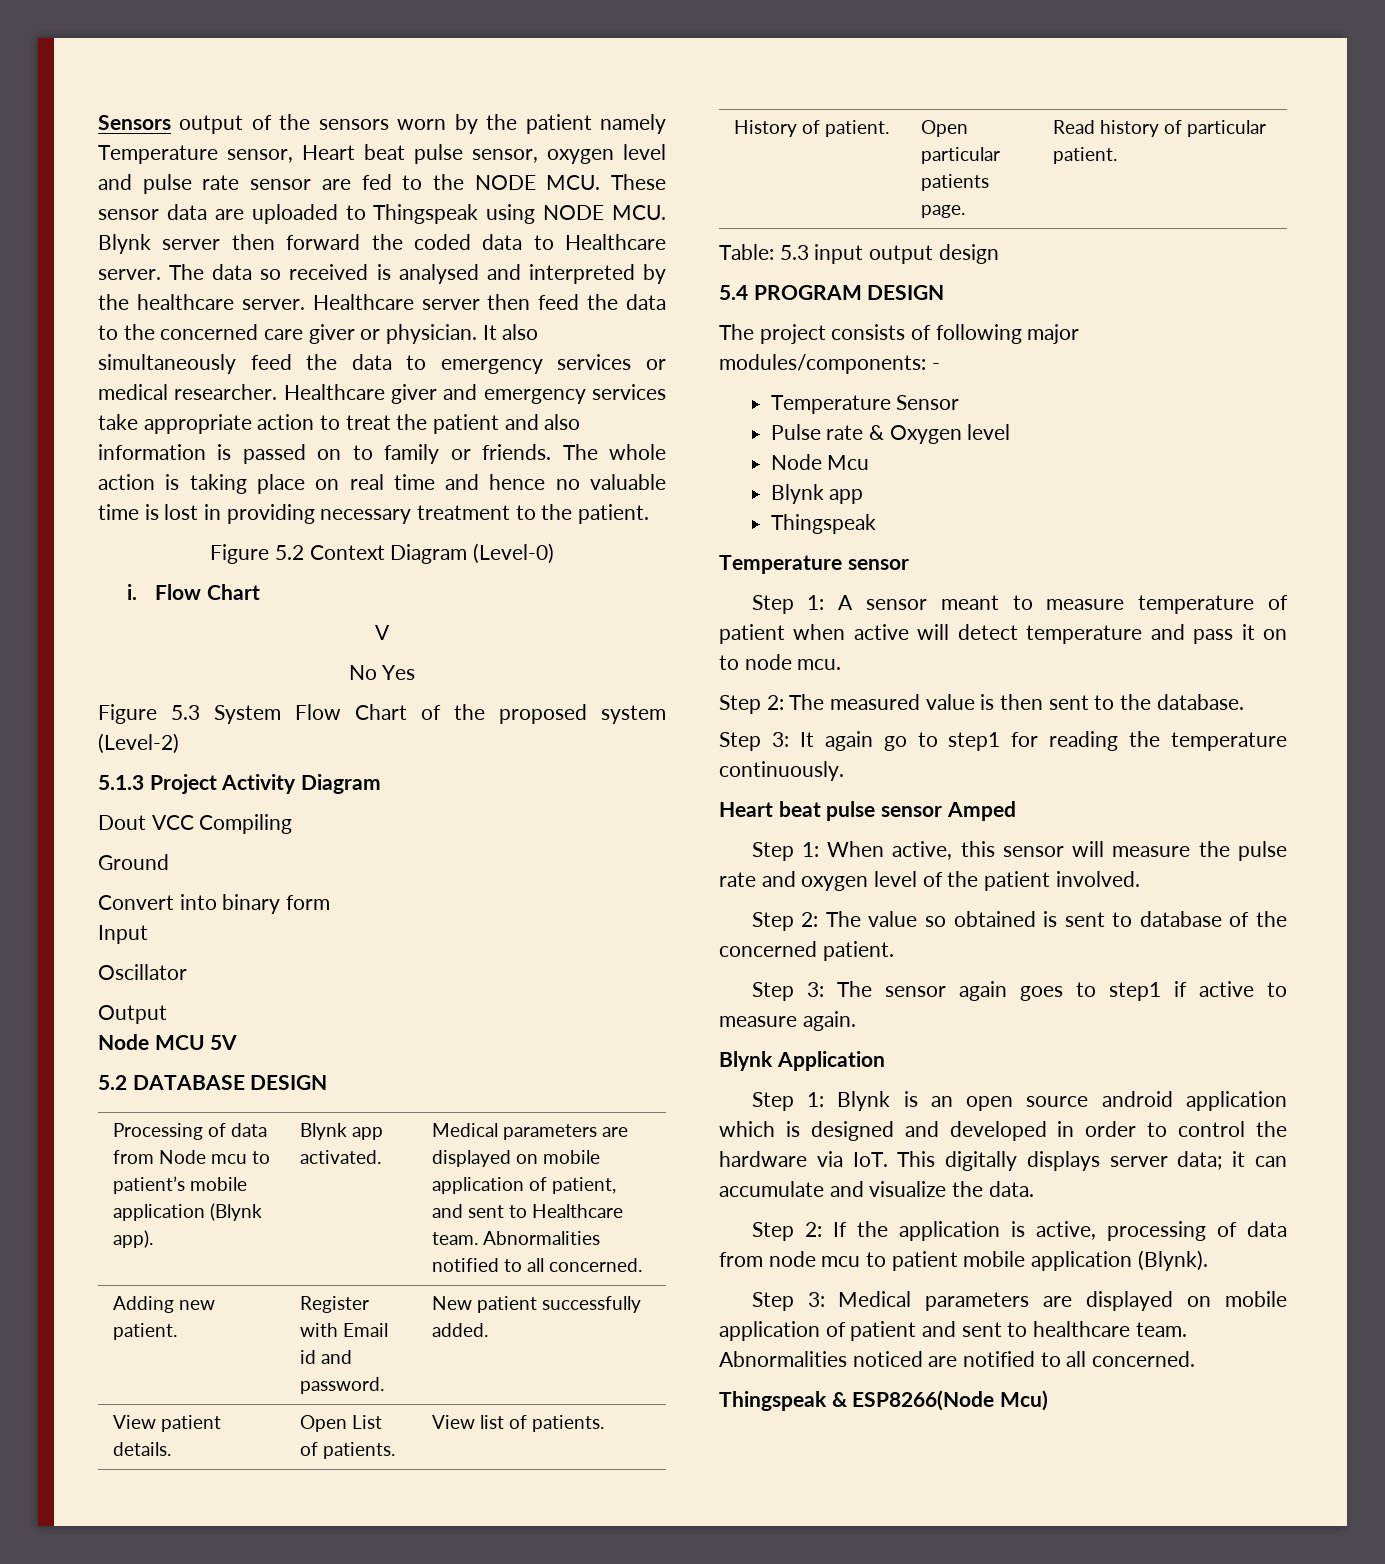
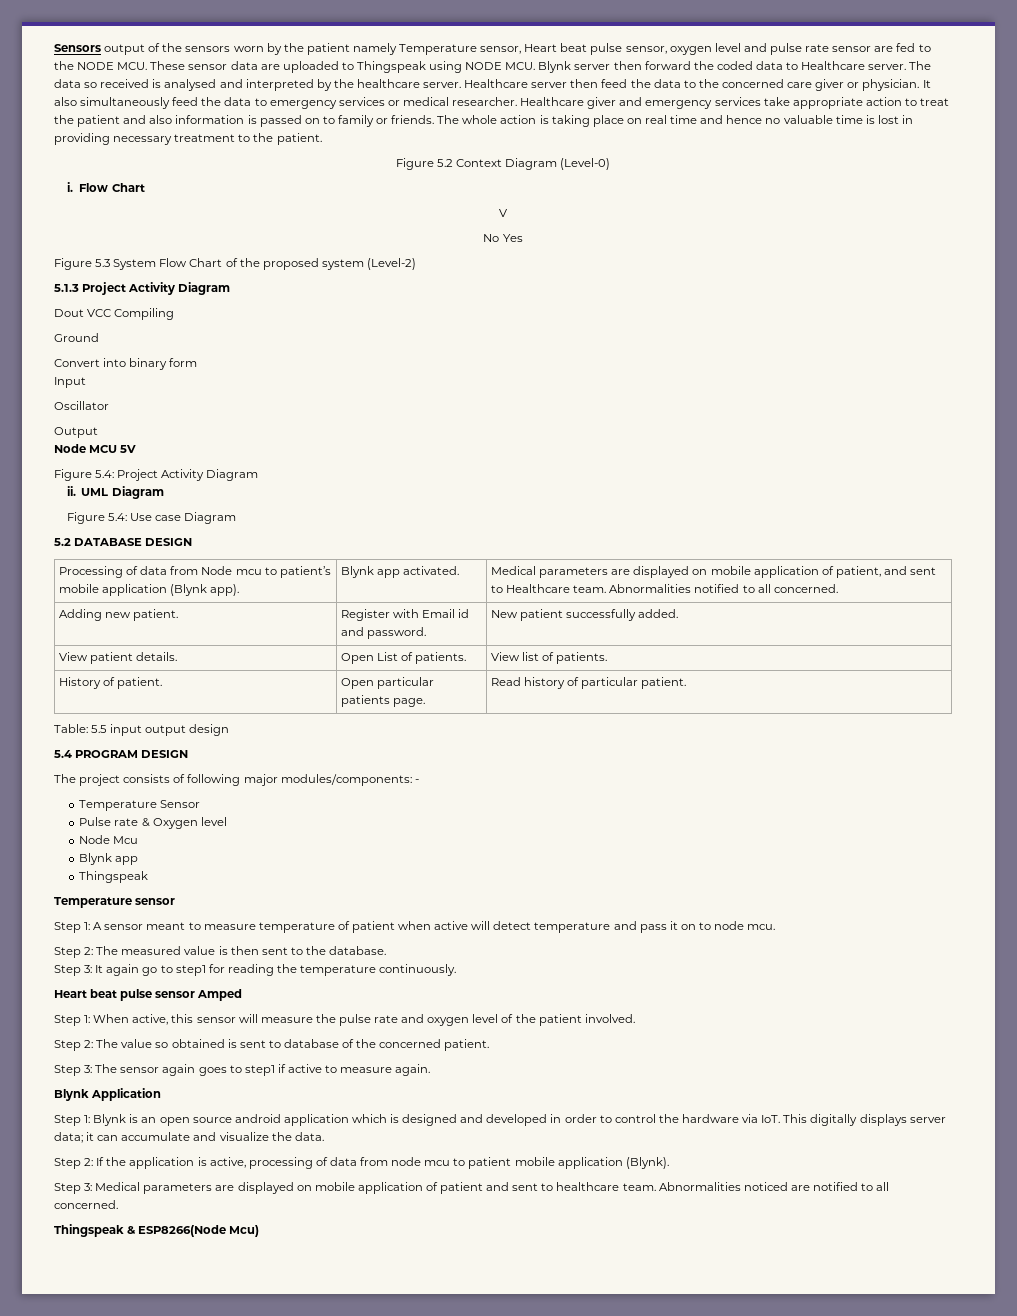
+ Figure 5.4: Project Activity Diagram
+ ii. UML Diagram
+ Figure 5.4: Use case Diagram
- Table: 5.3 input output design
+ Table: 5.5 input output design

